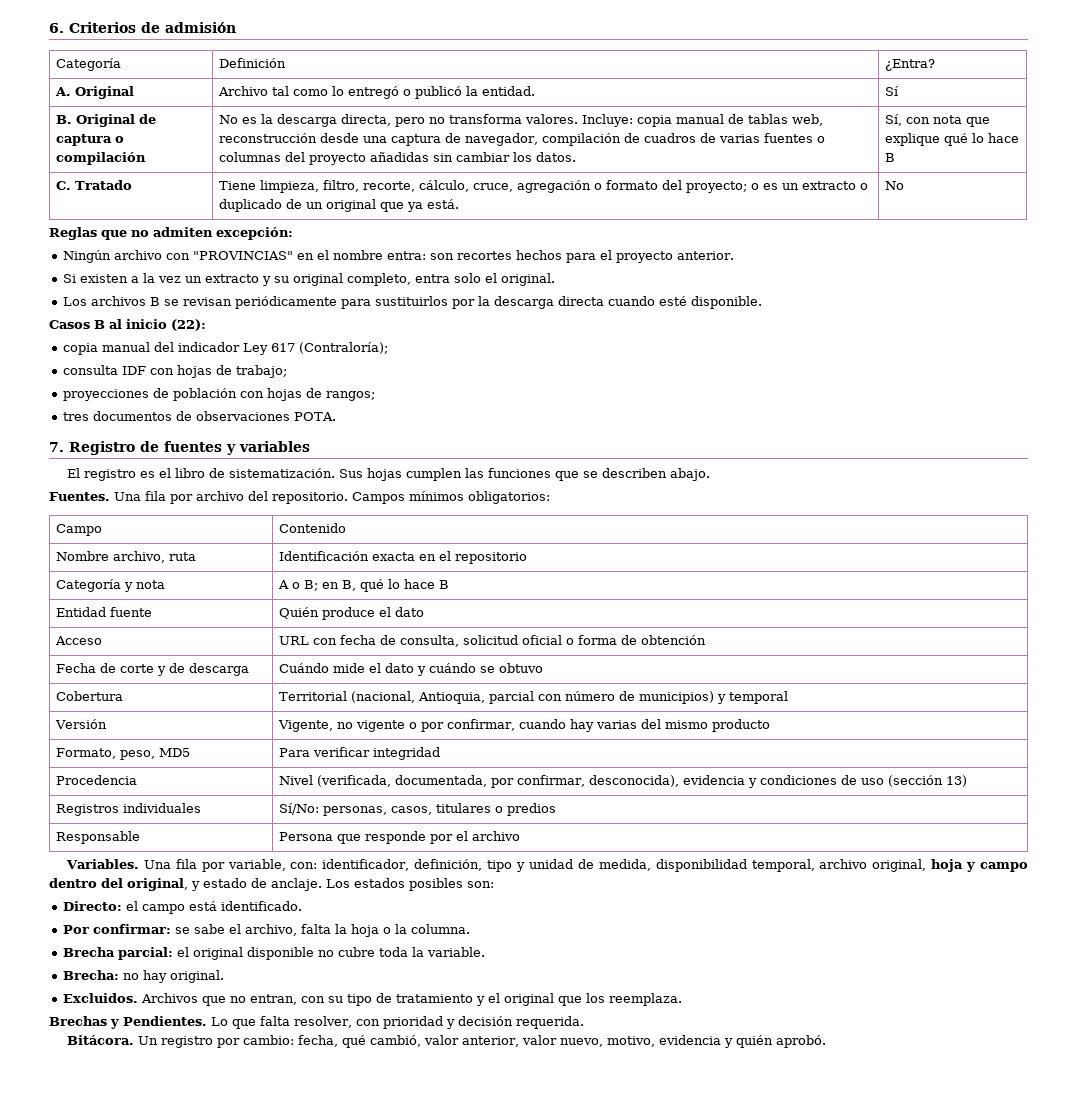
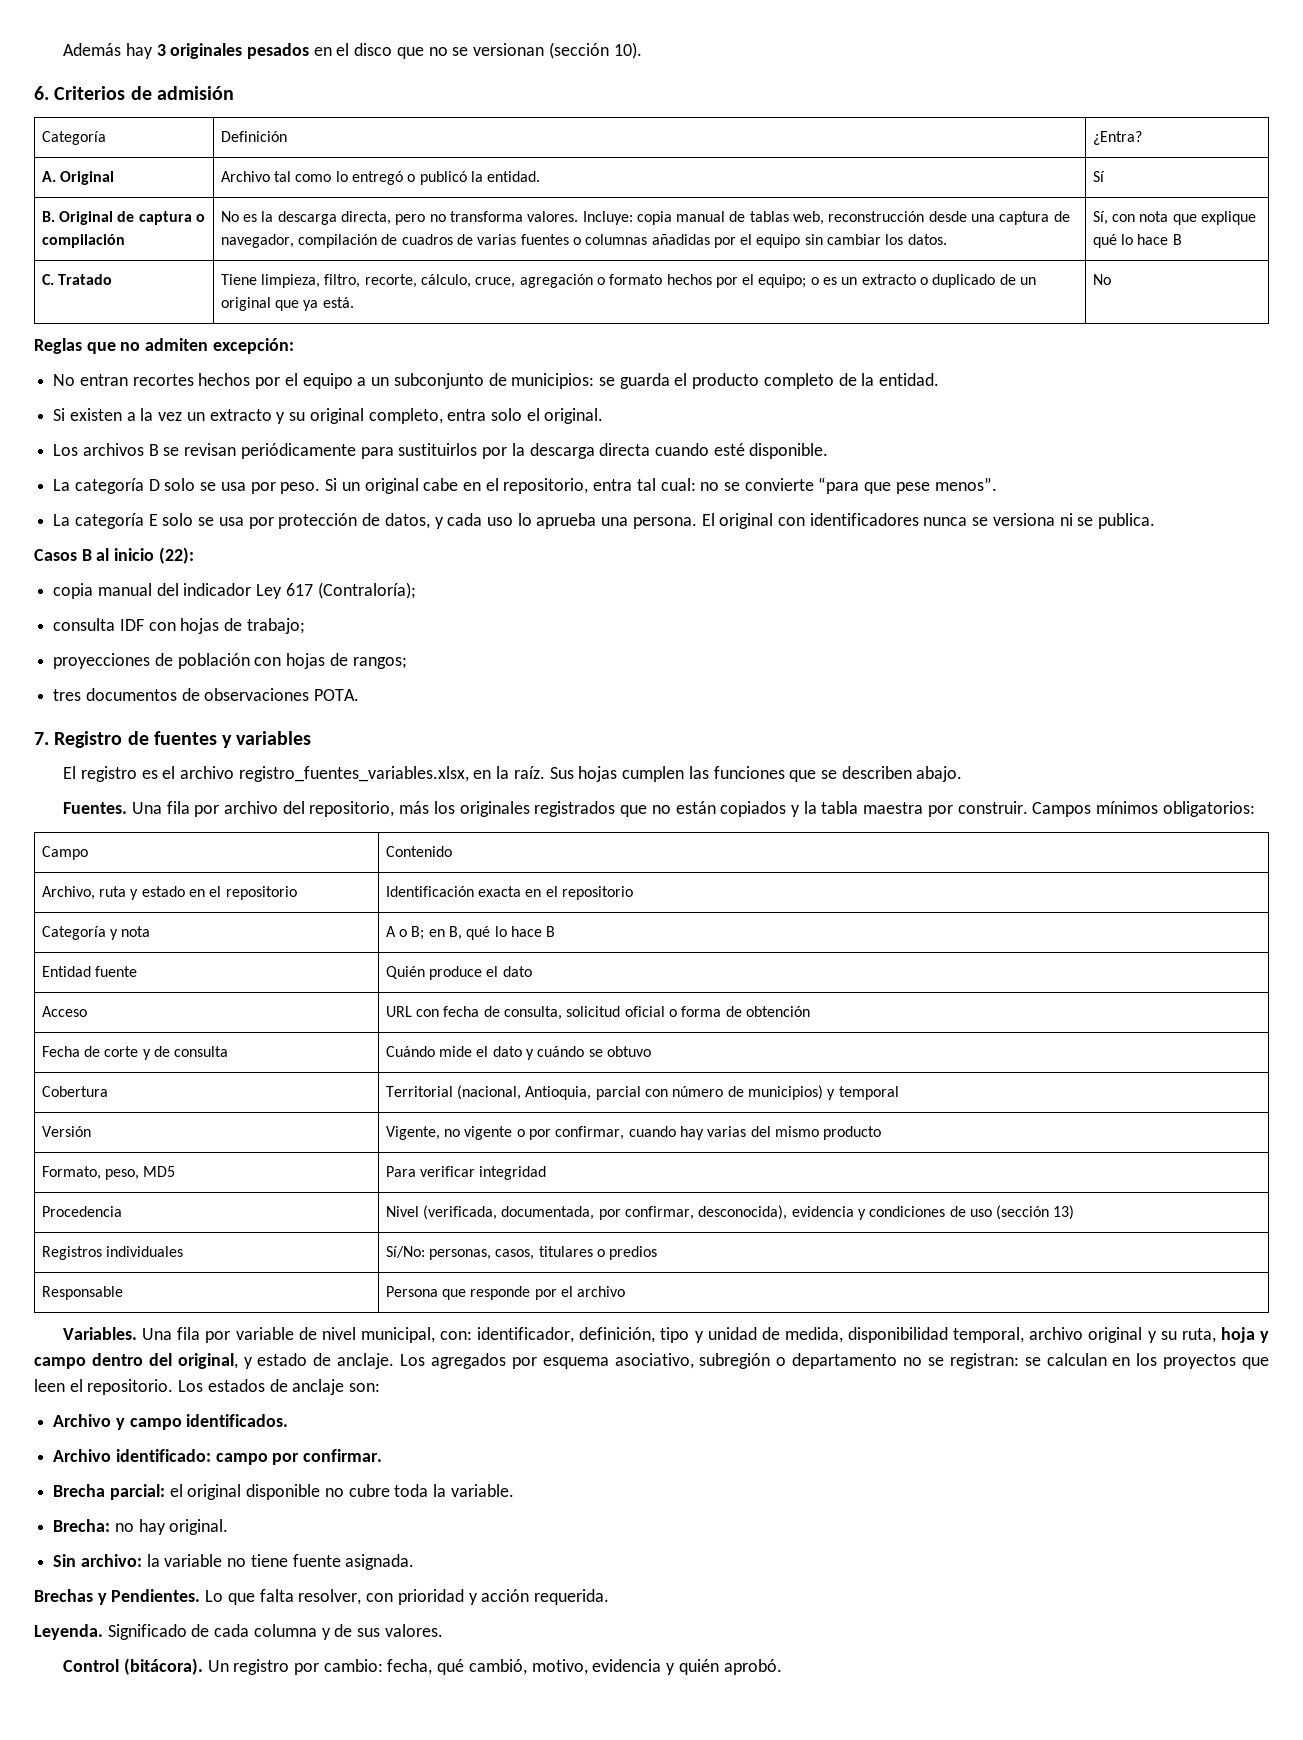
+ Además hay 3 originales pesados en el disco que no se versionan (sección 10).
- Incluye: copia manual de tablas web, reconstrucción desde una captura de navegador, compilación de cuadros de varias fuentes o columnas del proyecto añadidas sin cambiar los datos.
+ Incluye: copia manual de tablas web, reconstrucción desde una captura de navegador, compilación de cuadros de varias fuentes o columnas añadidas por el equipo sin cambiar los datos.
- C. Tratado | Tiene limpieza, filtro, recorte, cálculo, cruce, agregación o formato del proyecto; o es un extracto o duplicado de un original que ya está. | No
+ C. Tratado | Tiene limpieza, filtro, recorte, cálculo, cruce, agregación o formato hechos por el equipo; o es un extracto o duplicado de un original que ya está. | No
- Ningún archivo con "PROVINCIAS" en el nombre entra: son recortes hechos para el proyecto anterior.
+ No entran recortes hechos por el equipo a un subconjunto de municipios: se guarda el producto completo de la entidad.
+ La categoría D solo se usa por peso. Si un original cabe en el repositorio, entra tal cual: no se convierte “para que pese menos”.
+ La categoría E solo se usa por protección de datos, y cada uso lo aprueba una persona. El original con identificadores nunca se versiona ni se publica.
- El registro es el libro de sistematización.
+ El registro es el archivo registro_fuentes_variables.xlsx, en la raíz.
- Una fila por archivo del repositorio.
+ Una fila por archivo del repositorio, más los originales registrados que no están copiados y la tabla maestra por construir.
- Nombre archivo, ruta | Identificación exacta en el repositorio
+ Archivo, ruta y estado en el repositorio | Identificación exacta en el repositorio
- Fecha de corte y de descarga | Cuándo mide el dato y cuándo se obtuvo
+ Fecha de corte y de consulta | Cuándo mide el dato y cuándo se obtuvo
- Una fila por variable, con: identificador, definición, tipo y unidad de medida, disponibilidad temporal, archivo original, hoja y campo dentro del original, y estado de anclaje.
+ Una fila por variable de nivel municipal, con: identificador, definición, tipo y unidad de medida, disponibilidad temporal, archivo original y su ruta, hoja y campo dentro del original, y estado de anclaje.
- Los estados posibles son:
- Directo: el campo está identificado.
- Por confirmar: se sabe el archivo, falta la hoja o la columna.
+ Los agregados por esquema asociativo, subregión o departamento no se registran: se calculan en los proyectos que leen el repositorio. Los estados de anclaje son:
+ Archivo y campo identificados.
+ Archivo identificado: campo por confirmar.
- Excluidos. Archivos que no entran, con su tipo de tratamiento y el original que los reemplaza.
+ Sin archivo: la variable no tiene fuente asignada.
- Lo que falta resolver, con prioridad y decisión requerida.
+ Lo que falta resolver, con prioridad y acción requerida.
- Bitácora.
+ Leyenda. Significado de cada columna y de sus valores.
+ Control (bitácora).
- Un registro por cambio: fecha, qué cambió, valor anterior, valor nuevo, motivo, evidencia y quién aprobó.
+ Un registro por cambio: fecha, qué cambió, motivo, evidencia y quién aprobó.

